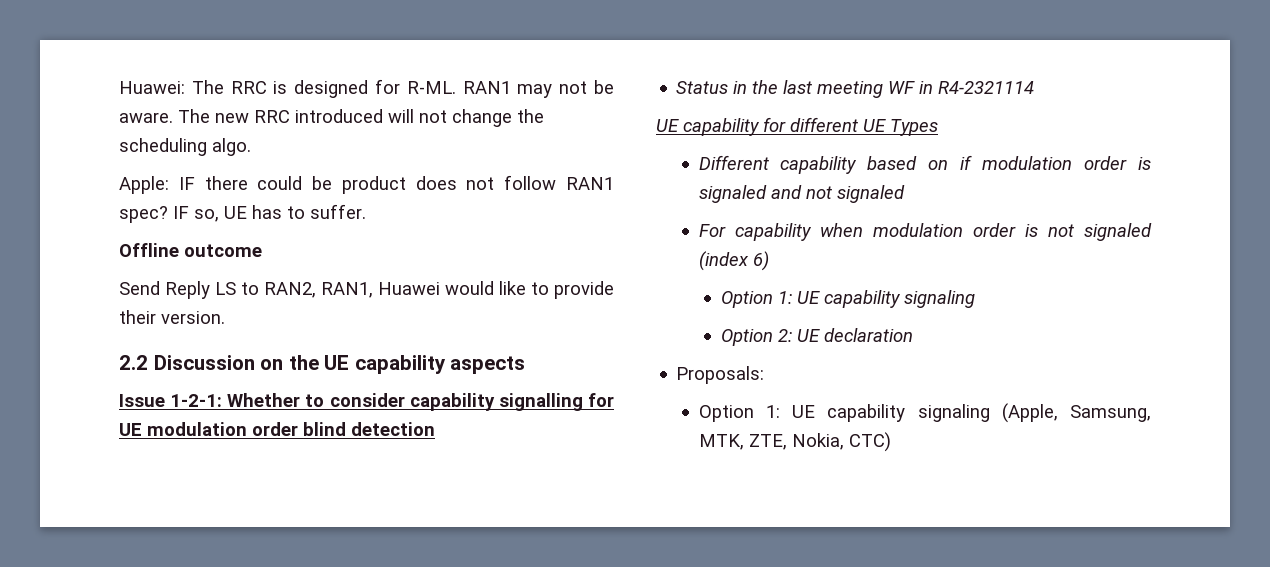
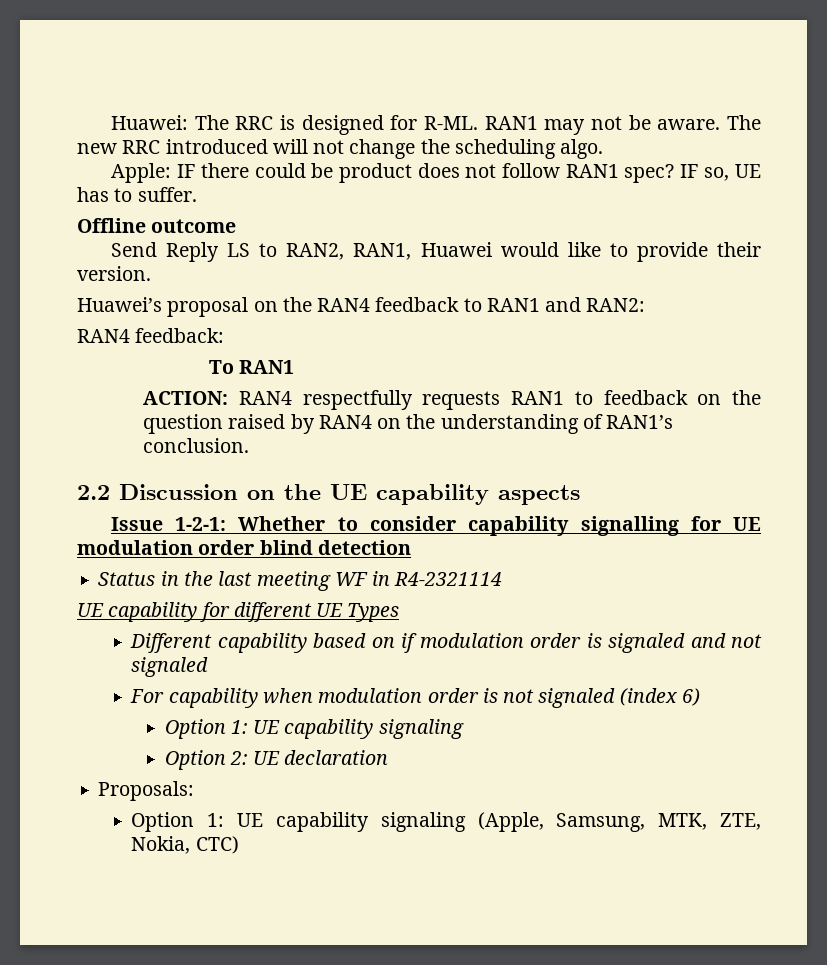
+ Huawei’s proposal on the RAN4 feedback to RAN1 and RAN2:
+ RAN4 feedback:
+ To RAN1
+ ACTION: RAN4 respectfully requests RAN1 to feedback on the question raised by RAN4 on the understanding of RAN1’s conclusion.

